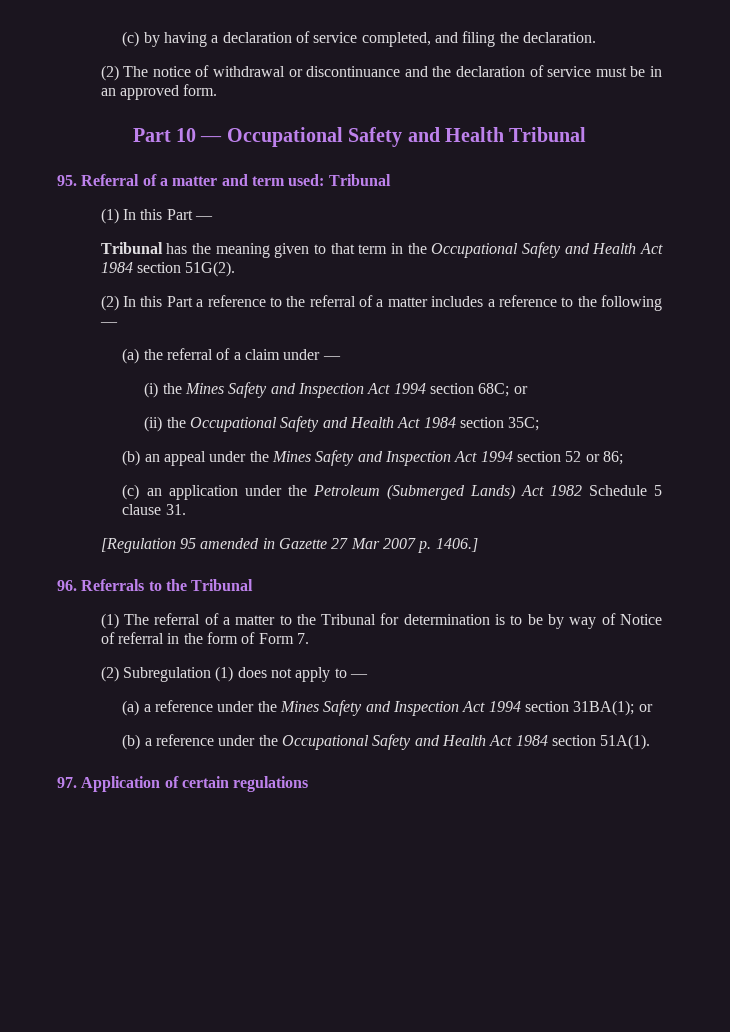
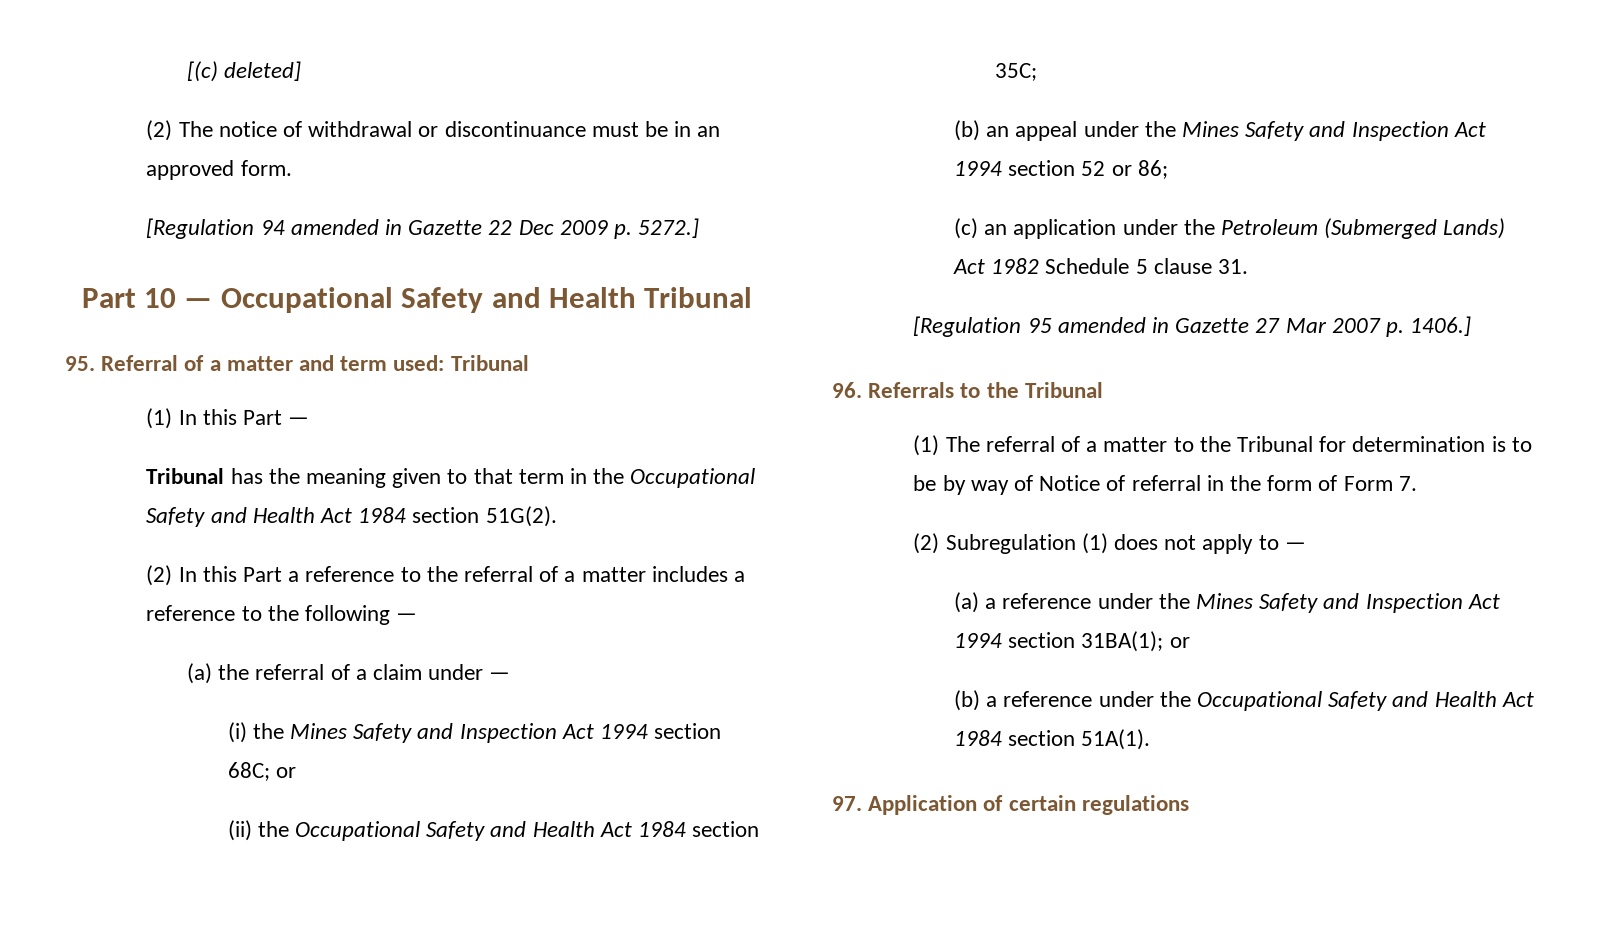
- (c) by having a declaration of service completed, and filing the declaration.
+ [(c) deleted]
- (2) The notice of withdrawal or discontinuance and the declaration of service must be in an approved form.
+ (2) The notice of withdrawal or discontinuance must be in an approved form.
+ [Regulation 94 amended in Gazette 22 Dec 2009 p. 5272.]

